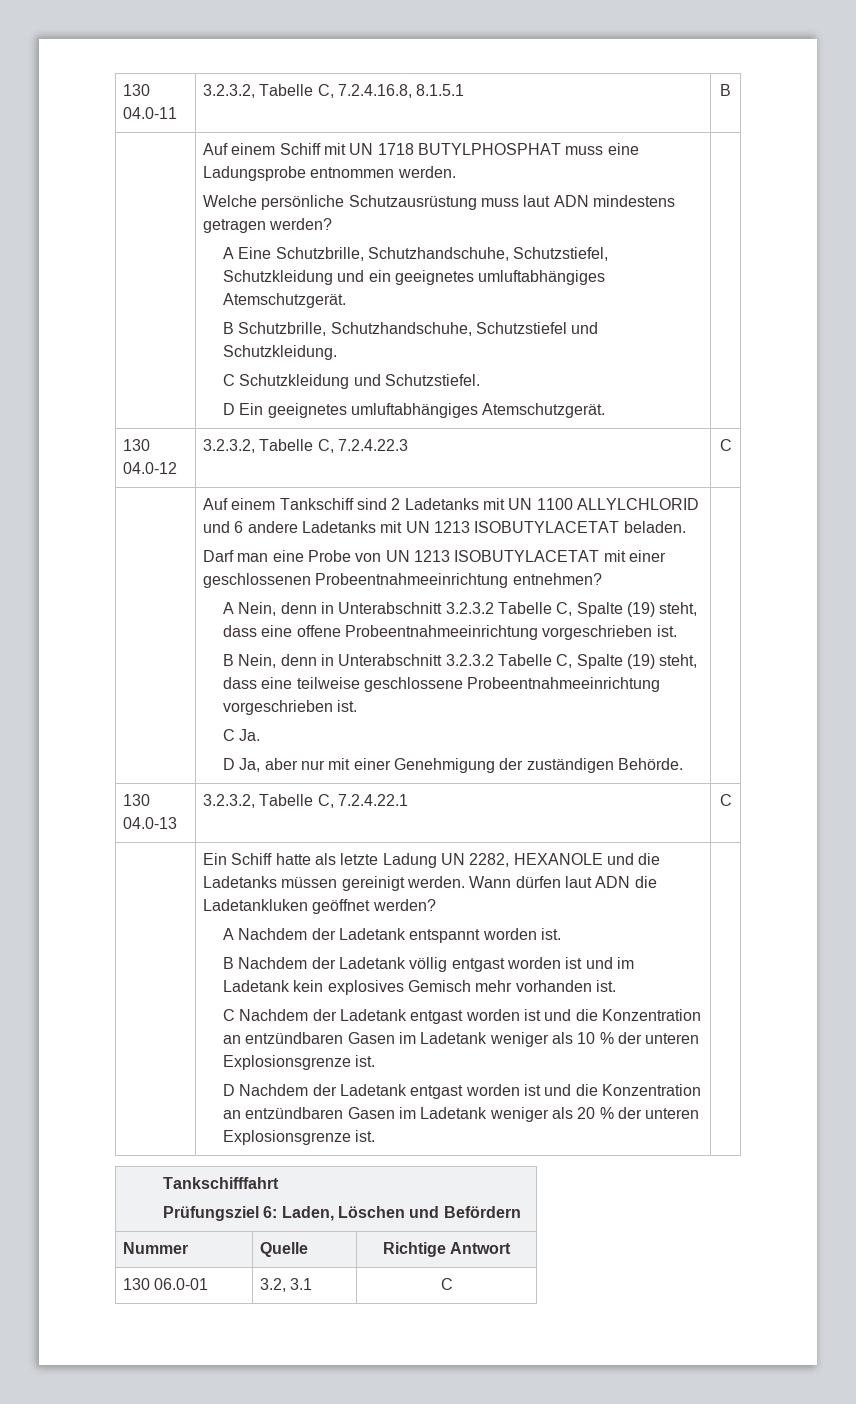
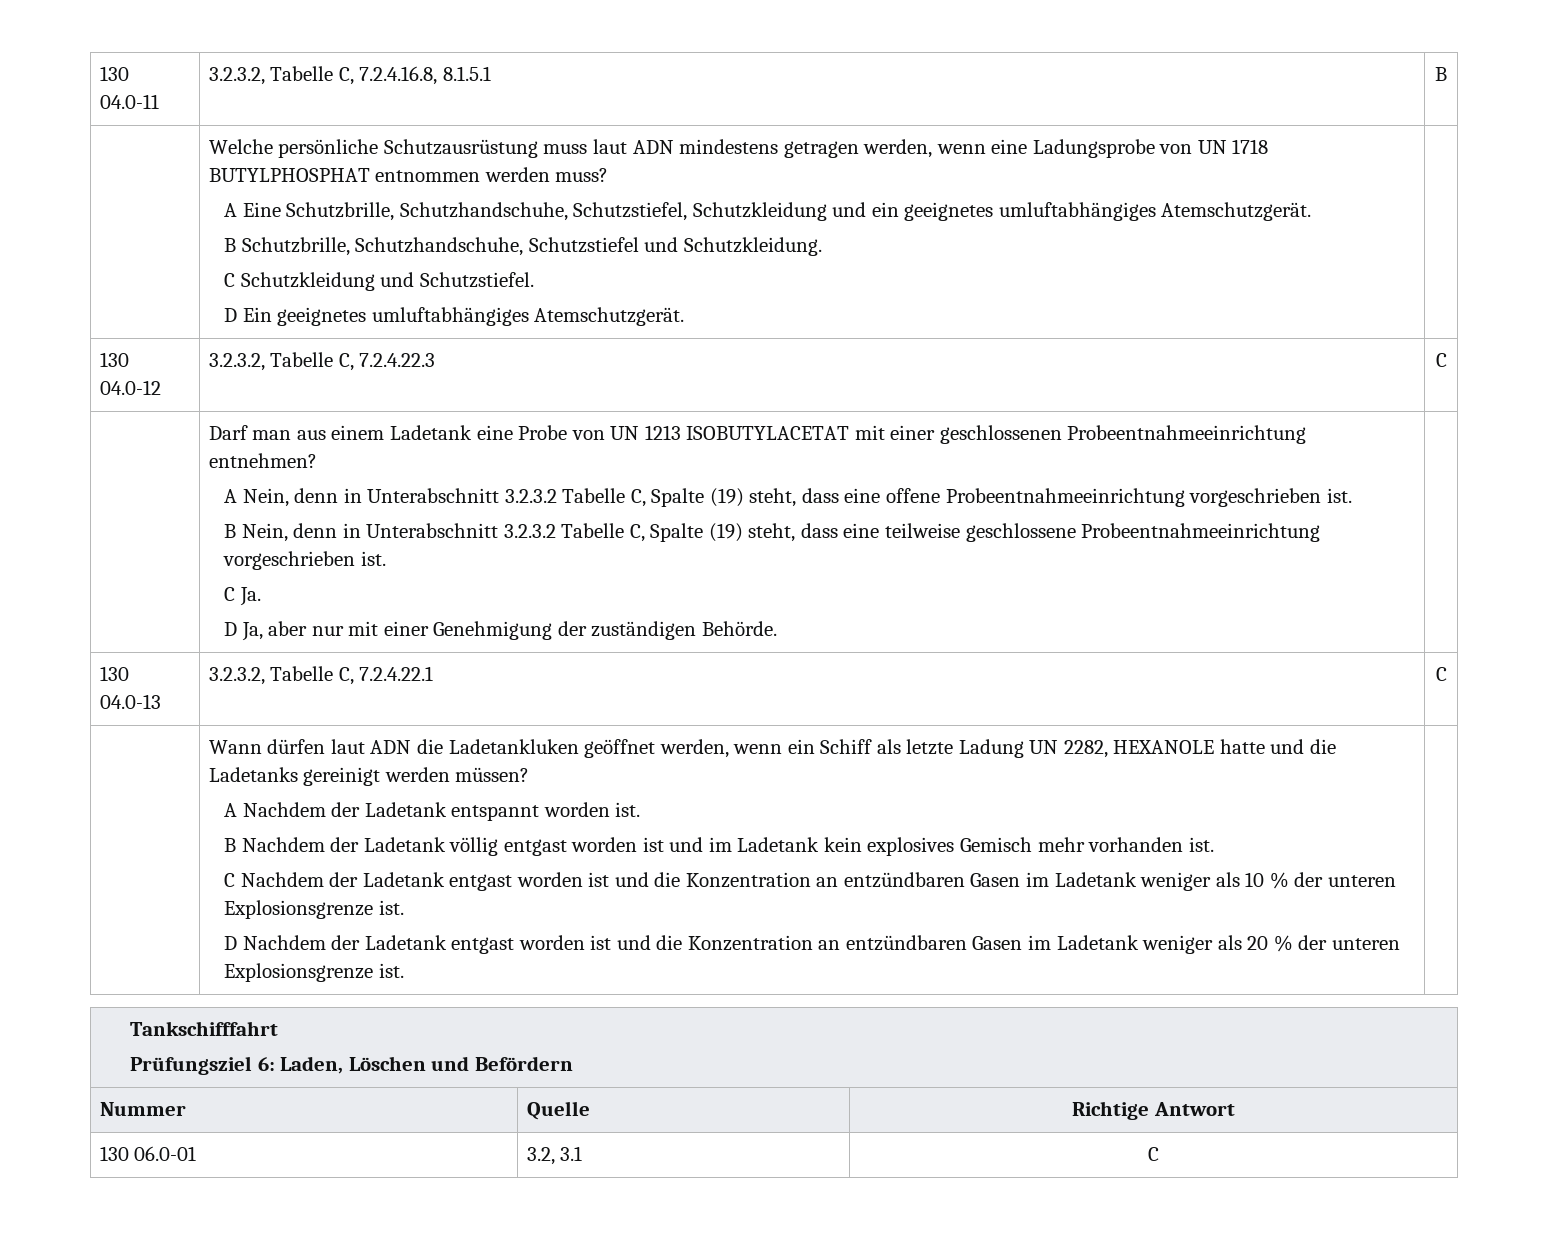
- Auf einem Schiff mit UN 1718 BUTYLPHOSPHAT muss eine Ladungsprobe entnommen werden.
- Welche persönliche Schutzausrüstung muss laut ADN mindestens getragen werden?
+ Welche persönliche Schutzausrüstung muss laut ADN mindestens getragen werden, wenn eine Ladungsprobe von UN 1718 BUTYLPHOSPHAT entnommen werden muss?
- Auf einem Tankschiff sind 2 Ladetanks mit UN 1100 ALLYLCHLORID und 6 andere Ladetanks mit UN 1213 ISOBUTYLACETAT beladen.
- Darf man eine Probe von UN 1213 ISOBUTYLACETAT mit einer geschlossenen Probeentnahmeeinrichtung entnehmen?
+ Darf man aus einem Ladetank eine Probe von UN 1213 ISOBUTYLACETAT mit einer geschlossenen Probeentnahmeeinrichtung entnehmen?
- Ein Schiff hatte als letzte Ladung UN 2282, HEXANOLE und die Ladetanks müssen gereinigt werden. Wann dürfen laut ADN die Ladetankluken geöffnet werden?
+ Wann dürfen laut ADN die Ladetankluken geöffnet werden, wenn ein Schiff als letzte Ladung UN 2282, HEXANOLE hatte und die Ladetanks gereinigt werden müssen?

